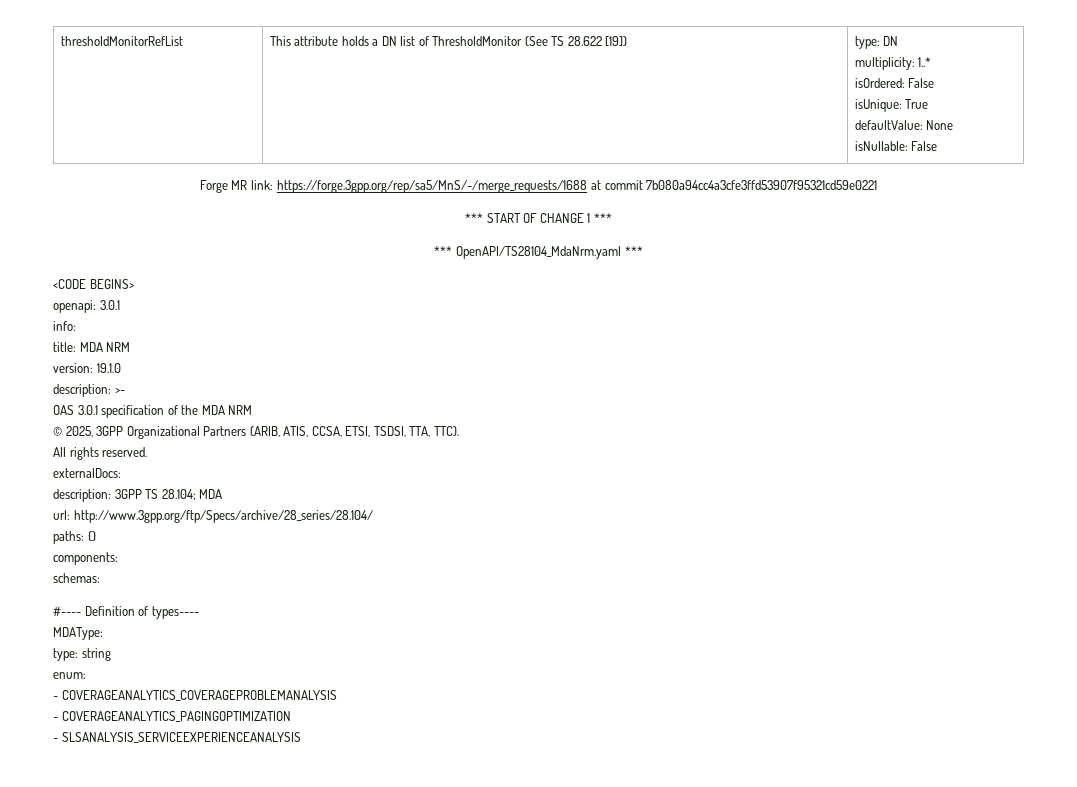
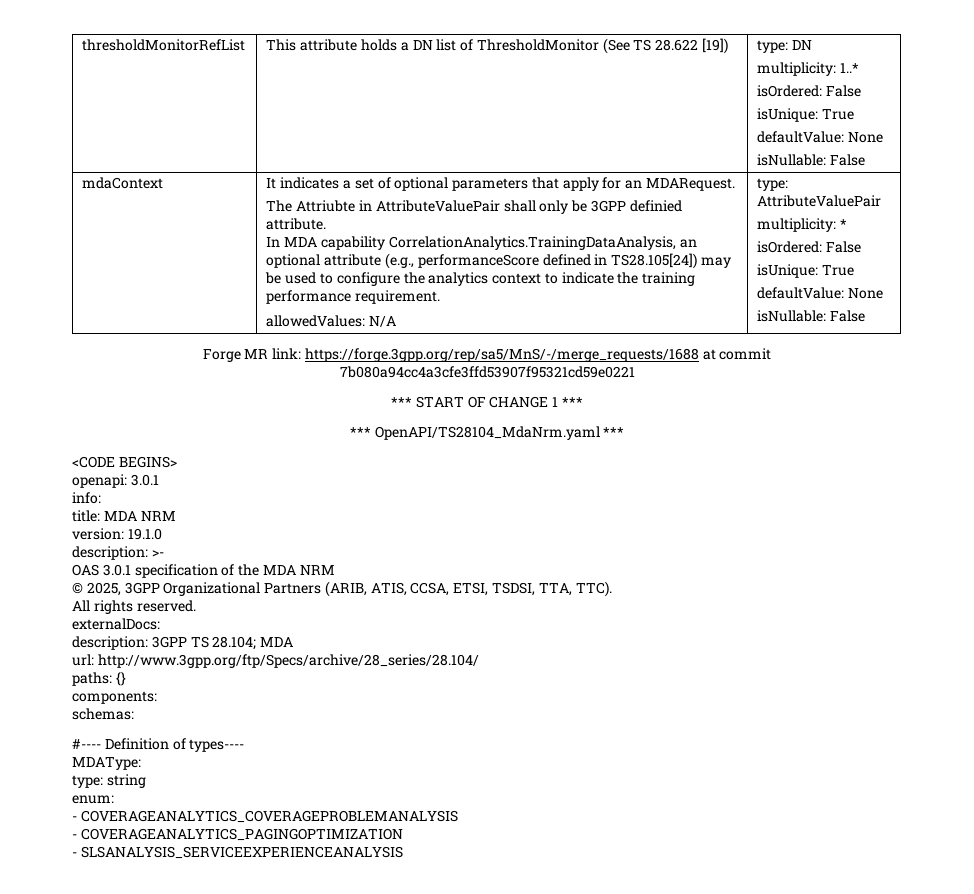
+ mdaContext | It indicates a set of optional parameters that apply for an MDARequest.
+ The Attriubte in AttributeValuePair shall only be 3GPP definied attribute.
+ In MDA capability CorrelationAnalytics.TrainingDataAnalysis, an optional attribute (e.g., performanceScore defined in TS28.105[24]) may be used to configure the analytics context to indicate the training performance requirement.
+ allowedValues: N/A | type: AttributeValuePair
+ multiplicity: *
+ isOrdered: False
+ isUnique: True
+ defaultValue: None
+ isNullable: False

